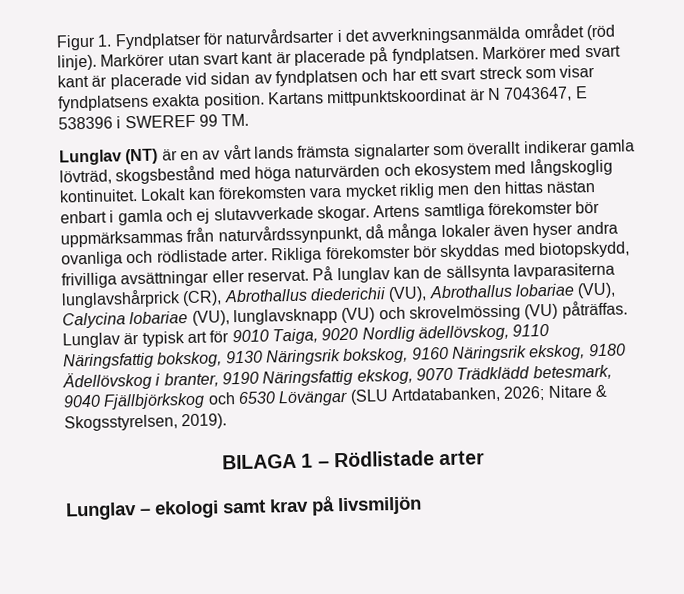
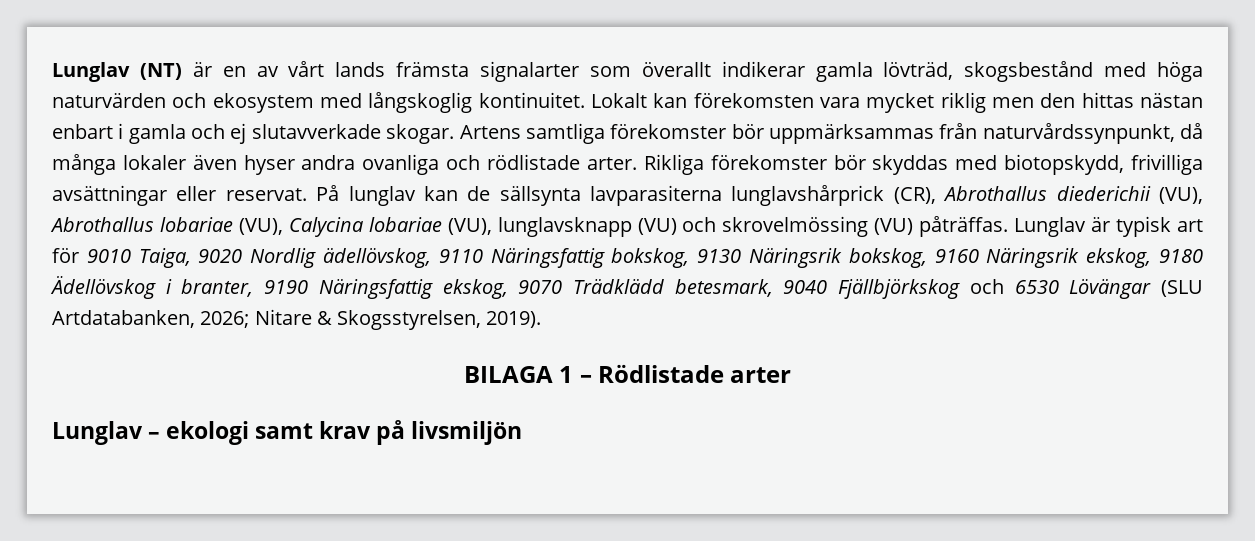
- Figur 1. Fyndplatser för naturvårdsarter i det avverkningsanmälda området (röd linje). Markörer utan svart kant är placerade på fyndplatsen. Markörer med svart kant är placerade vid sidan av fyndplatsen och har ett svart streck som visar fyndplatsens exakta position. Kartans mittpunktskoordinat är N 7043647, E 538396 i SWEREF 99 TM.

